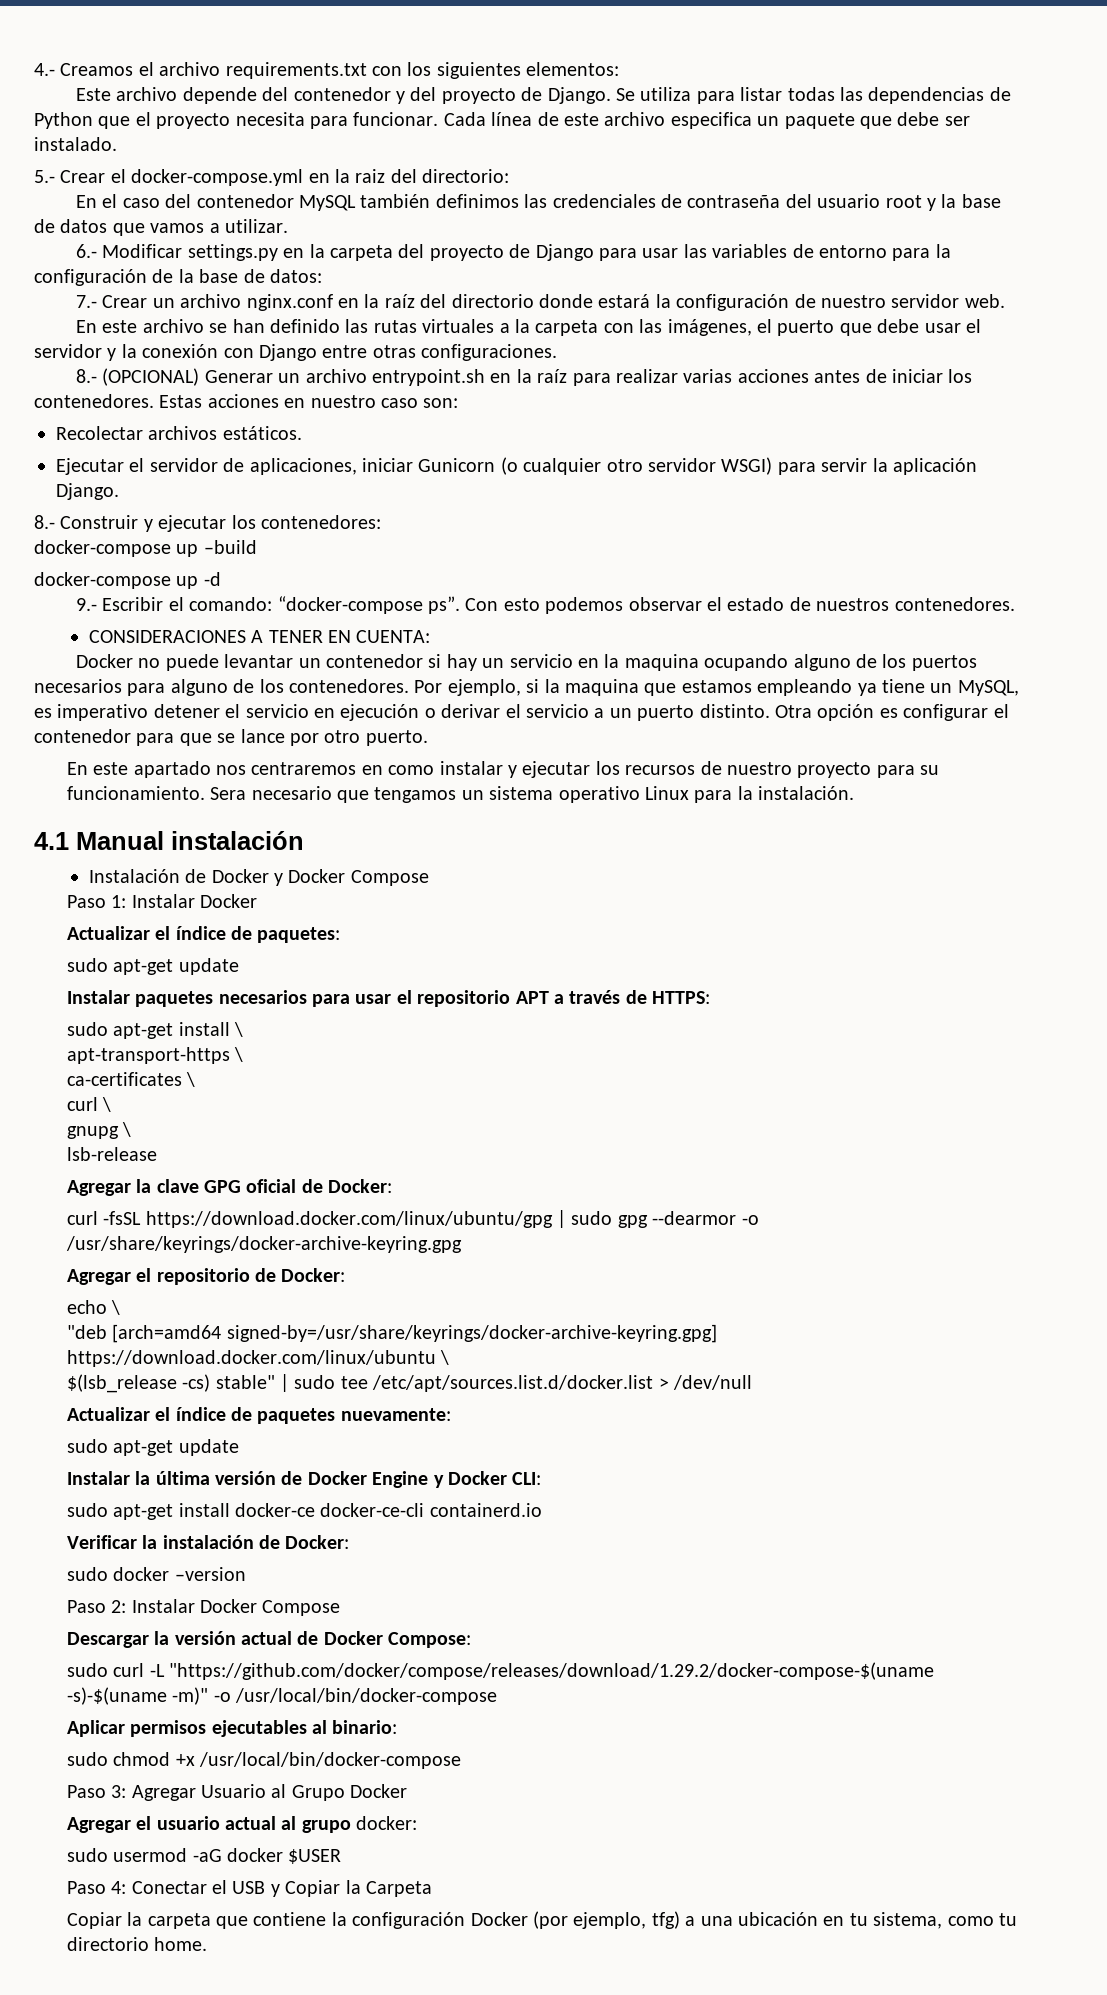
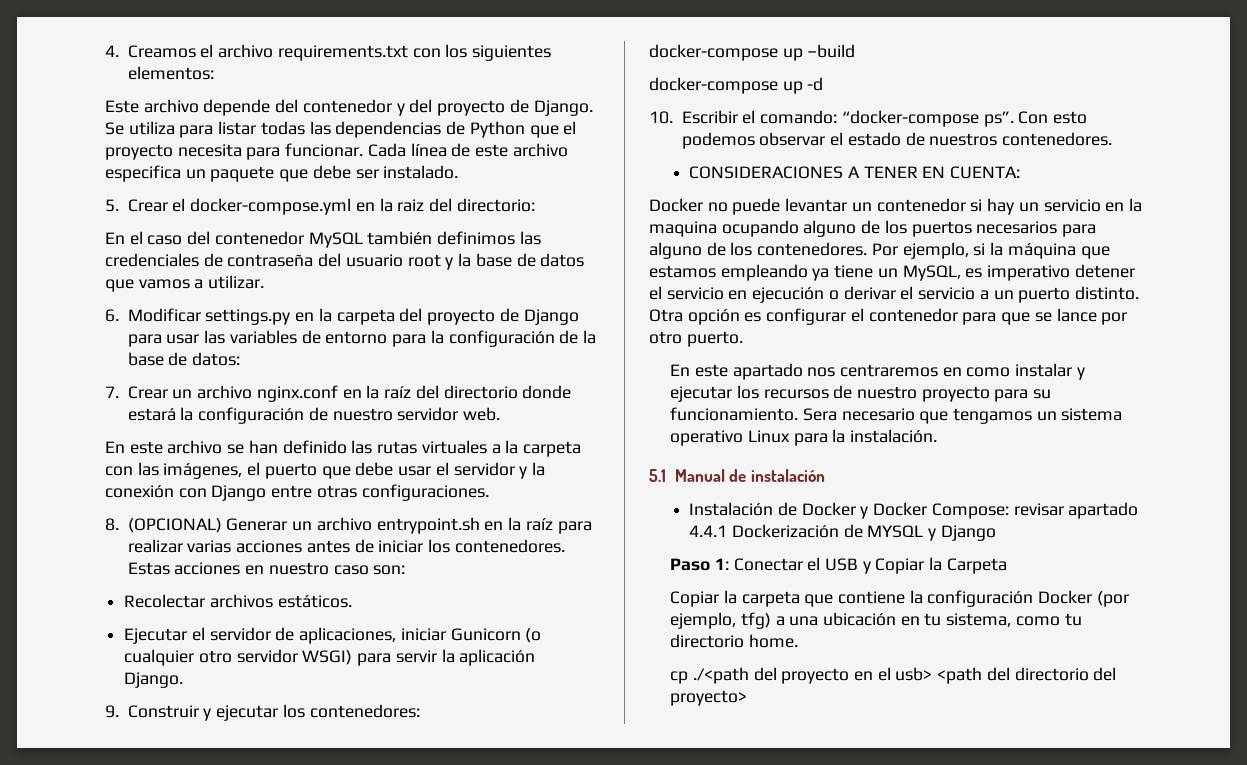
- 4.- Creamos el archivo requirements.txt con los siguientes elementos:
+ 4. Creamos el archivo requirements.txt con los siguientes elementos:
- 5.- Crear el docker-compose.yml en la raiz del directorio:
+ 5. Crear el docker-compose.yml en la raiz del directorio:
- 6.- Modificar settings.py en la carpeta del proyecto de Django para usar las variables de entorno para la configuración de la base de datos:
+ 6. Modificar settings.py en la carpeta del proyecto de Django para usar las variables de entorno para la configuración de la base de datos:
- 7.- Crear un archivo nginx.conf en la raíz del directorio donde estará la configuración de nuestro servidor web.
+ 7. Crear un archivo nginx.conf en la raíz del directorio donde estará la configuración de nuestro servidor web.
- 8.- (OPCIONAL) Generar un archivo entrypoint.sh en la raíz para realizar varias acciones antes de iniciar los contenedores.
+ 8. (OPCIONAL) Generar un archivo entrypoint.sh en la raíz para realizar varias acciones antes de iniciar los contenedores.
- 8.- Construir y ejecutar los contenedores:
+ 9. Construir y ejecutar los contenedores:
- 9.- Escribir el comando: “docker-compose ps”.
+ 10. Escribir el comando: “docker-compose ps”.
- Por ejemplo, si la maquina que estamos empleando ya tiene un MySQL, es imperativo detener el servicio en ejecución o derivar el servicio a un puerto distinto.
+ Por ejemplo, si la máquina que estamos empleando ya tiene un MySQL, es imperativo detener el servicio en ejecución o derivar el servicio a un puerto distinto.
- 4.1 Manual instalación
+ 5.1 Manual de instalación
- Instalación de Docker y Docker Compose
- Paso 1: Instalar Docker
- Actualizar el índice de paquetes:
- sudo apt-get update
- Instalar paquetes necesarios para usar el repositorio APT a través de HTTPS:
- sudo apt-get install \
- apt-transport-https \
- ca-certificates \
- curl \
- gnupg \
- lsb-release
- Agregar la clave GPG oficial de Docker:
- curl -fsSL https://download.docker.com/linux/ubuntu/gpg | sudo gpg --dearmor -o /usr/share/keyrings/docker-archive-keyring.gpg
- Agregar el repositorio de Docker:
- echo \
- "deb [arch=amd64 signed-by=/usr/share/keyrings/docker-archive-keyring.gpg] https://download.docker.com/linux/ubuntu \
- $(lsb_release -cs) stable" | sudo tee /etc/apt/sources.list.d/docker.list > /dev/null
- Actualizar el índice de paquetes nuevamente:
- sudo apt-get update
- Instalar la última versión de Docker Engine y Docker CLI:
- sudo apt-get install docker-ce docker-ce-cli containerd.io
- Verificar la instalación de Docker:
- sudo docker –version
- Paso 2: Instalar Docker Compose
- Descargar la versión actual de Docker Compose:
- sudo curl -L "https://github.com/docker/compose/releases/download/1.29.2/docker-compose-$(uname -s)-$(uname -m)" -o /usr/local/bin/docker-compose
- Aplicar permisos ejecutables al binario:
- sudo chmod +x /usr/local/bin/docker-compose
- Paso 3: Agregar Usuario al Grupo Docker
- Agregar el usuario actual al grupo docker:
- sudo usermod -aG docker $USER
- Paso 4: Conectar el USB y Copiar la Carpeta
+ Instalación de Docker y Docker Compose: revisar apartado 4.4.1 Dockerización de MYSQL y Django
+ Paso 1: Conectar el USB y Copiar la Carpeta
+ cp ./<path del proyecto en el usb> <path del directorio del proyecto>

